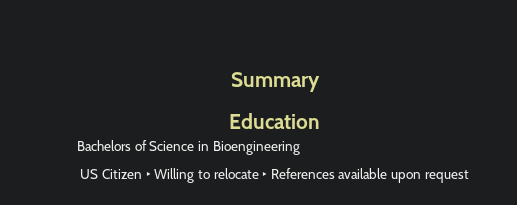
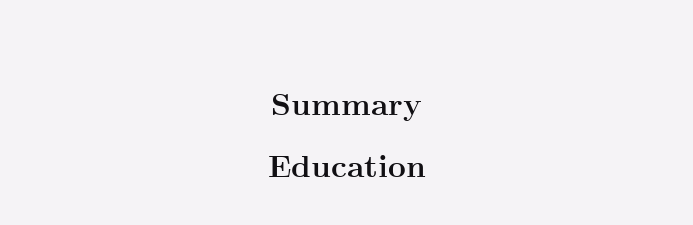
- Bachelors of Science in Bioengineering
- US Citizen ‣ Willing to relocate ‣ References available upon request

